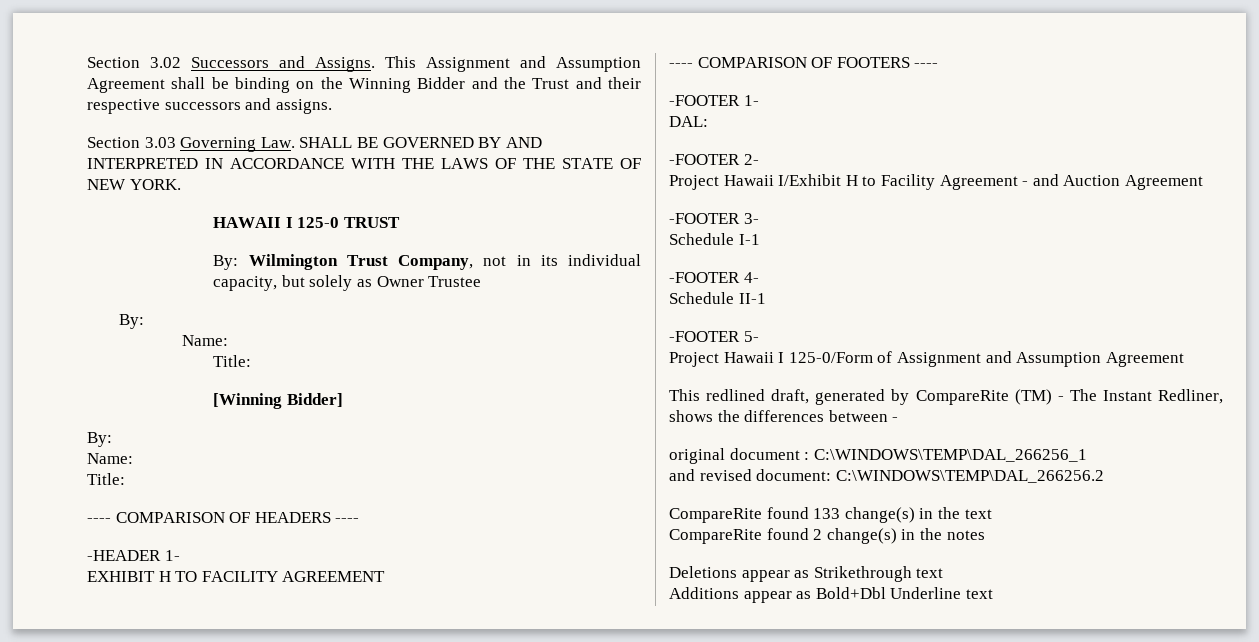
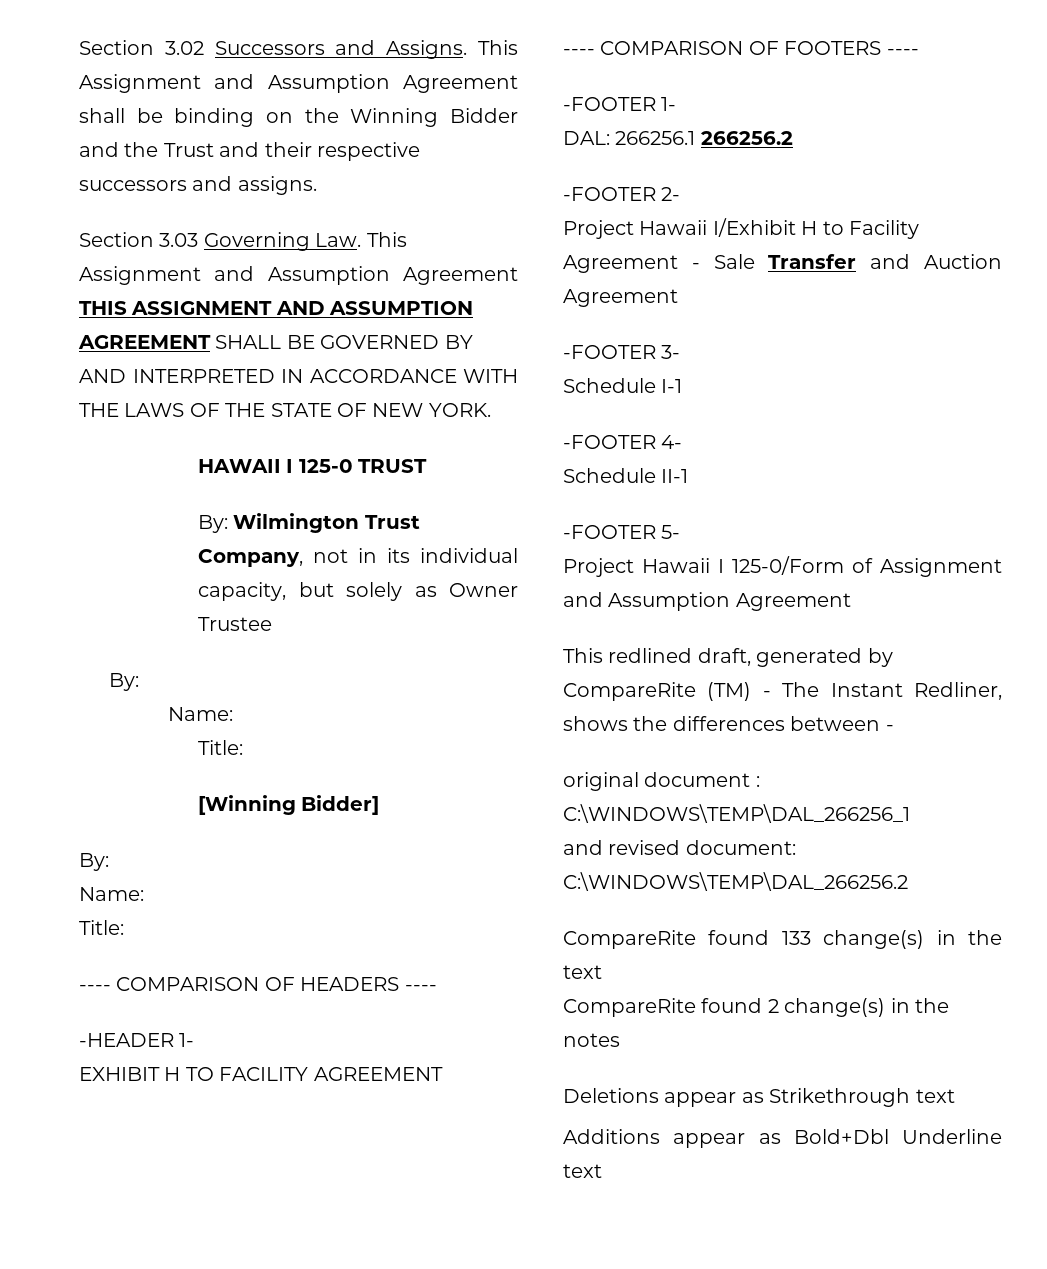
- Section 3.03 Governing Law. SHALL BE GOVERNED BY AND INTERPRETED IN ACCORDANCE WITH THE LAWS OF THE STATE OF NEW YORK.
+ Section 3.03 Governing Law. This Assignment and Assumption Agreement THIS ASSIGNMENT AND ASSUMPTION AGREEMENT SHALL BE GOVERNED BY AND INTERPRETED IN ACCORDANCE WITH THE LAWS OF THE STATE OF NEW YORK.
- DAL:
+ DAL: 266256.1 266256.2
- Project Hawaii I/Exhibit H to Facility Agreement - and Auction Agreement
+ Project Hawaii I/Exhibit H to Facility Agreement - Sale Transfer and Auction Agreement

